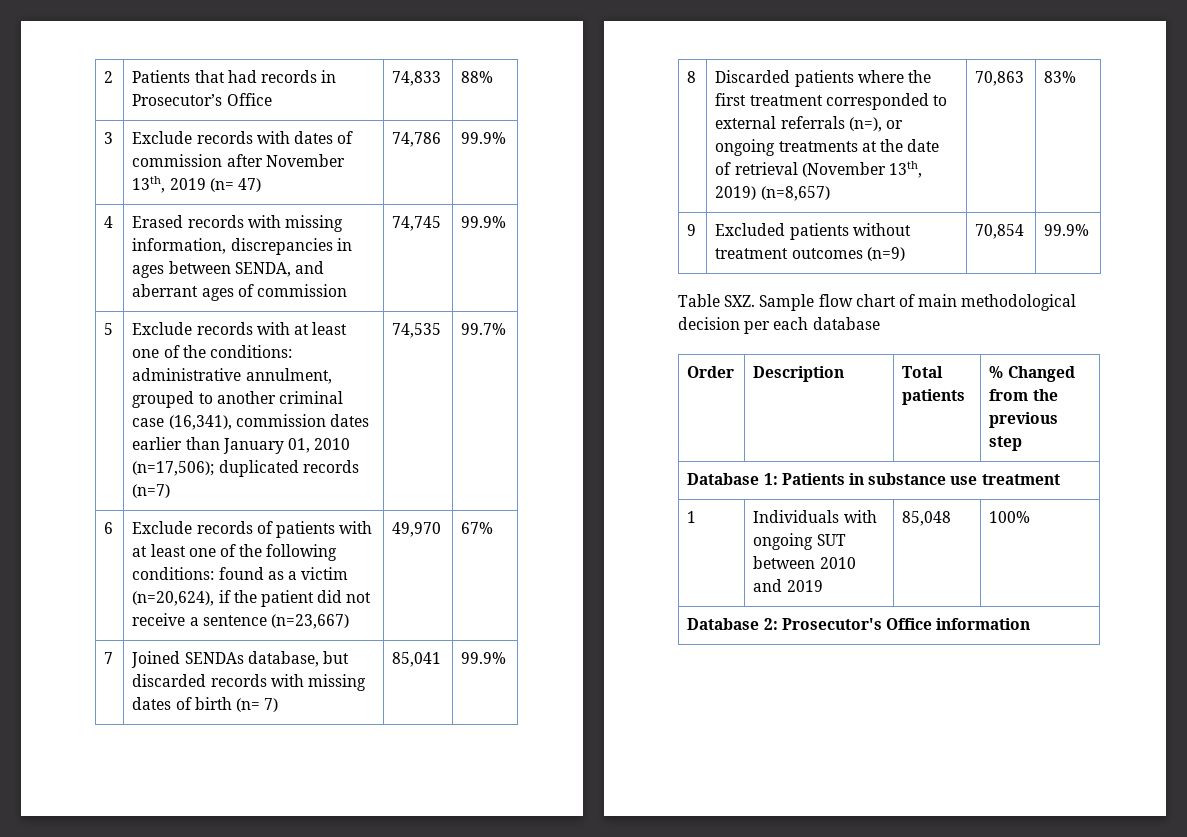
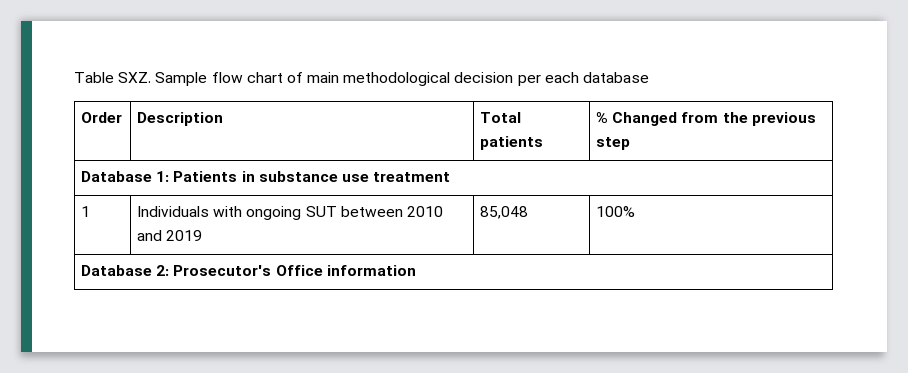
- 2 | Patients that had records in Prosecutor’s Office | 74,833 | 88%
- 3 | Exclude records with dates of commission after November 13th, 2019 (n= 47) | 74,786 | 99.9%
- 4 | Erased records with missing information, discrepancies in ages between SENDA, and aberrant ages of commission | 74,745 | 99.9%
- 5 | Exclude records with at least one of the conditions: administrative annulment, grouped to another criminal case (16,341), commission dates earlier than January 01, 2010 (n=17,506); duplicated records (n=7) | 74,535 | 99.7%
- 6 | Exclude records of patients with at least one of the following conditions: found as a victim (n=20,624), if the patient did not receive a sentence (n=23,667) | 49,970 | 67%
- 7 | Joined SENDAs database, but discarded records with missing dates of birth (n= 7) | 85,041 | 99.9%
- 8 | Discarded patients where the first treatment corresponded to external referrals (n=), or ongoing treatments at the date of retrieval (November 13th, 2019) (n=8,657) | 70,863 | 83%
- 9 | Excluded patients without treatment outcomes (n=9) | 70,854 | 99.9%

